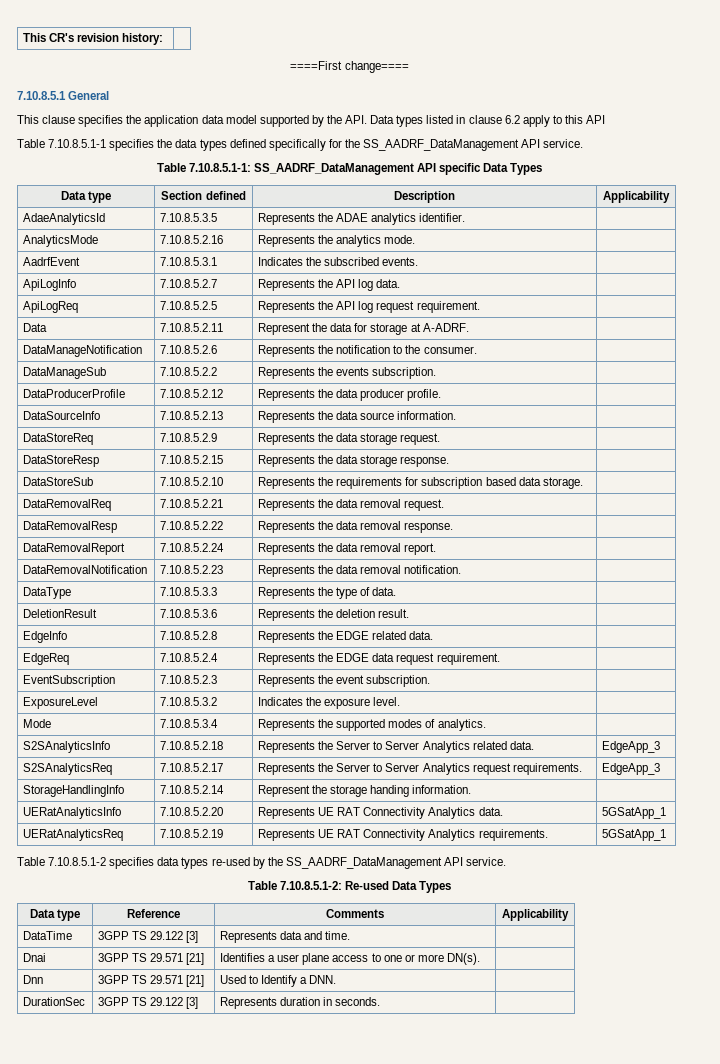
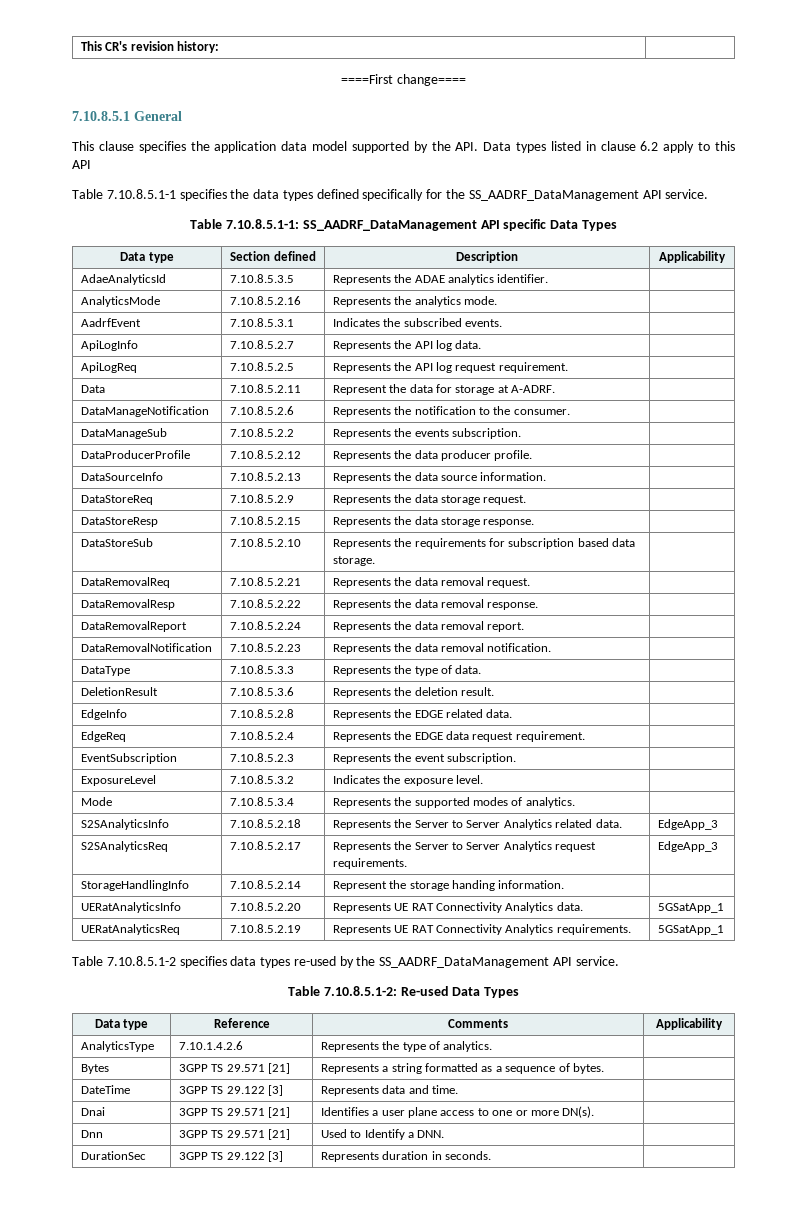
- DataTime | 3GPP TS 29.122 [3] | Represents data and time. |
+ AnalyticsType | 7.10.1.4.2.6 | Represents the type of analytics. |
+ Bytes | 3GPP TS 29.571 [21] | Represents a string formatted as a sequence of bytes. |
+ DateTime | 3GPP TS 29.122 [3] | Represents data and time. |

